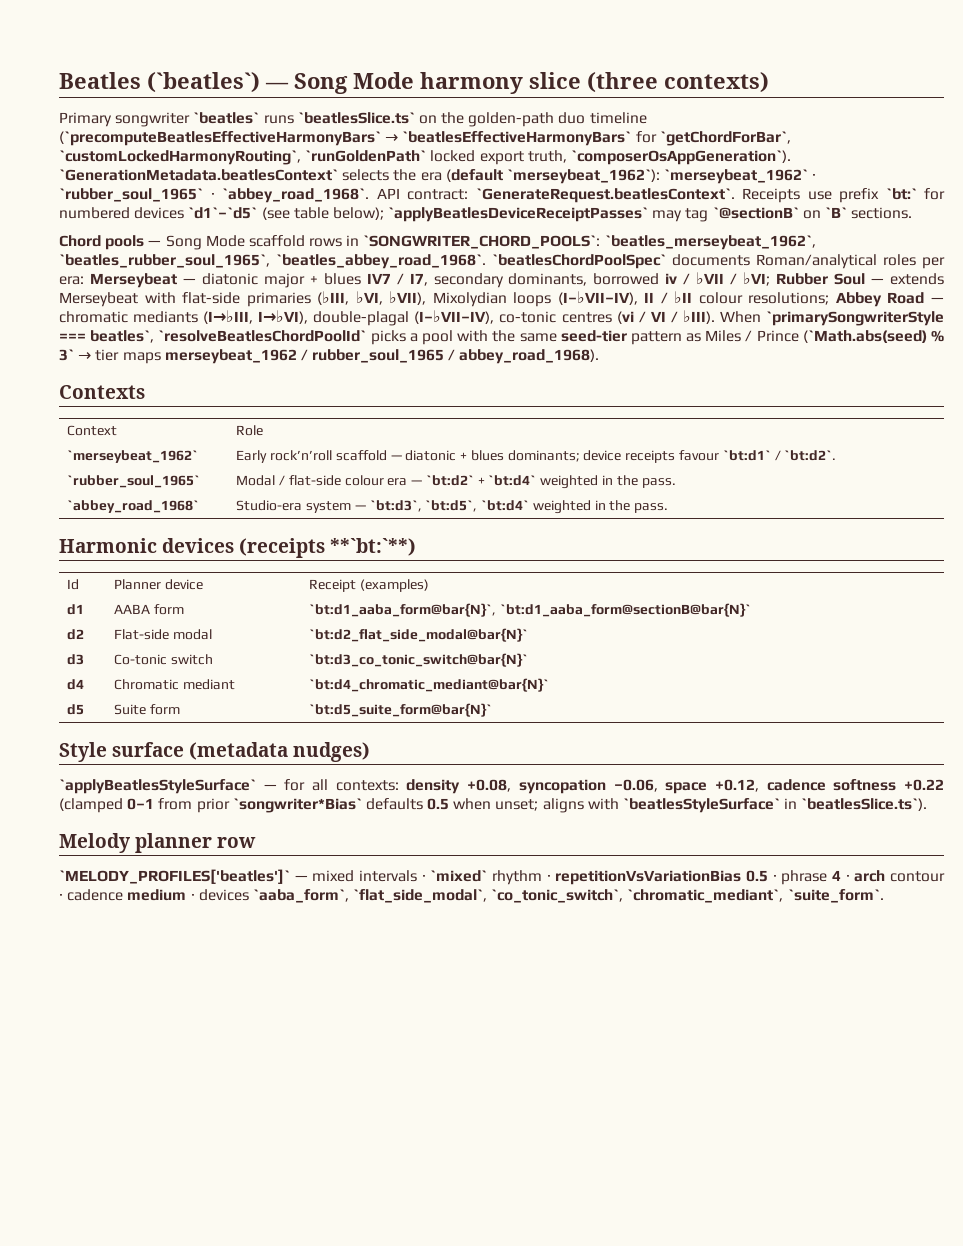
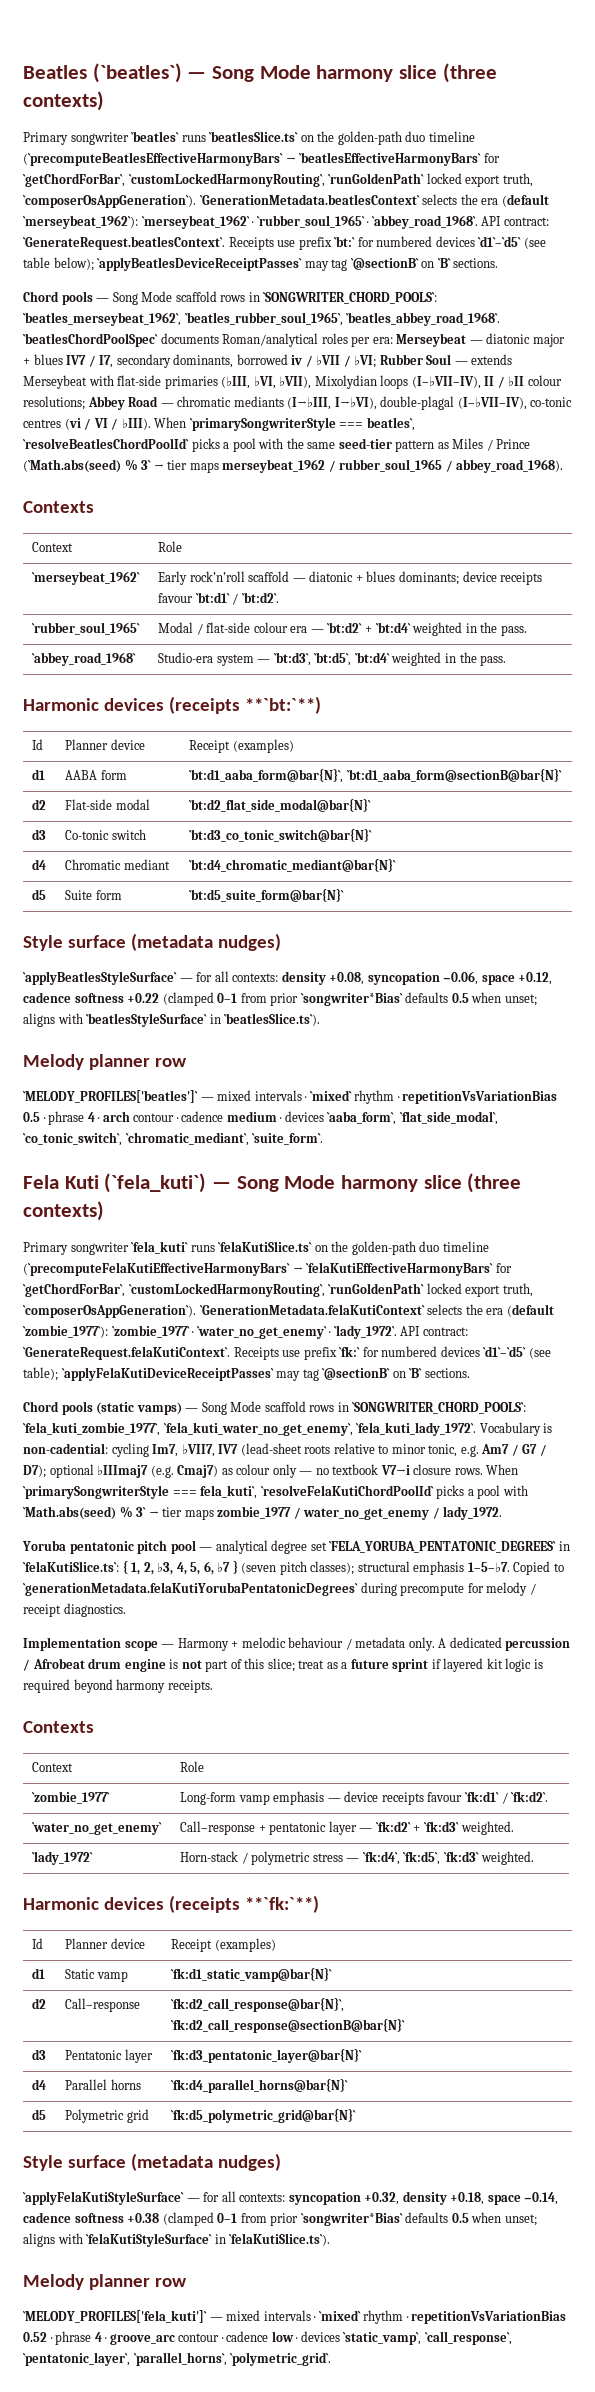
+ Fela Kuti (`fela_kuti`) — Song Mode harmony slice (three contexts)
+ Primary songwriter `fela_kuti` runs `felaKutiSlice.ts` on the golden-path duo timeline (`precomputeFelaKutiEffectiveHarmonyBars` → `felaKutiEffectiveHarmonyBars` for `getChordForBar`, `customLockedHarmonyRouting`, `runGoldenPath` locked export truth, `composerOsAppGeneration`). `GenerationMetadata.felaKutiContext` selects the era (default `zombie_1977`): `zombie_1977` · `water_no_get_enemy` · `lady_1972`. API contract: `GenerateRequest.felaKutiContext`. Receipts use prefix `fk:` for numbered devices `d1`–`d5` (see table); `applyFelaKutiDeviceReceiptPasses` may tag `@sectionB` on `B` sections.
+ Chord pools (static vamps) — Song Mode scaffold rows in `SONGWRITER_CHORD_POOLS`: `fela_kuti_zombie_1977`, `fela_kuti_water_no_get_enemy`, `fela_kuti_lady_1972`. Vocabulary is non-cadential: cycling Im7, ♭VII7, IV7 (lead-sheet roots relative to minor tonic, e.g. Am7 / G7 / D7); optional ♭IIImaj7 (e.g. Cmaj7) as colour only — no textbook V7→i closure rows. When `primarySongwriterStyle === fela_kuti`, `resolveFelaKutiChordPoolId` picks a pool with `Math.abs(seed) % 3` → tier maps zombie_1977 / water_no_get_enemy / lady_1972.
+ Yoruba pentatonic pitch pool — analytical degree set `FELA_YORUBA_PENTATONIC_DEGREES` in `felaKutiSlice.ts`: { 1, 2, ♭3, 4, 5, 6, ♭7 } (seven pitch classes); structural emphasis 1–5–♭7. Copied to `generationMetadata.felaKutiYorubaPentatonicDegrees` during precompute for melody / receipt diagnostics.
+ Implementation scope — Harmony + melodic behaviour / metadata only. A dedicated percussion / Afrobeat drum engine is not part of this slice; treat as a future sprint if layered kit logic is required beyond harmony receipts.
+ Contexts
+ Context | Role
+ `zombie_1977` | Long-form vamp emphasis — device receipts favour `fk:d1` / `fk:d2`.
+ `water_no_get_enemy` | Call–response + pentatonic layer — `fk:d2` + `fk:d3` weighted.
+ `lady_1972` | Horn-stack / polymetric stress — `fk:d4`, `fk:d5`, `fk:d3` weighted.
+ Harmonic devices (receipts **`fk:`**)
+ Id | Planner device | Receipt (examples)
+ d1 | Static vamp | `fk:d1_static_vamp@bar{N}`
+ d2 | Call–response | `fk:d2_call_response@bar{N}`, `fk:d2_call_response@sectionB@bar{N}`
+ d3 | Pentatonic layer | `fk:d3_pentatonic_layer@bar{N}`
+ d4 | Parallel horns | `fk:d4_parallel_horns@bar{N}`
+ d5 | Polymetric grid | `fk:d5_polymetric_grid@bar{N}`
+ Style surface (metadata nudges)
+ `applyFelaKutiStyleSurface` — for all contexts: syncopation +0.32, density +0.18, space −0.14, cadence softness +0.38 (clamped 0–1 from prior `songwriter*Bias` defaults 0.5 when unset; aligns with `felaKutiStyleSurface` in `felaKutiSlice.ts`).
+ Melody planner row
+ `MELODY_PROFILES['fela_kuti']` — mixed intervals · `mixed` rhythm · repetitionVsVariationBias 0.52 · phrase 4 · groove_arc contour · cadence low · devices `static_vamp`, `call_response`, `pentatonic_layer`, `parallel_horns`, `polymetric_grid`.

